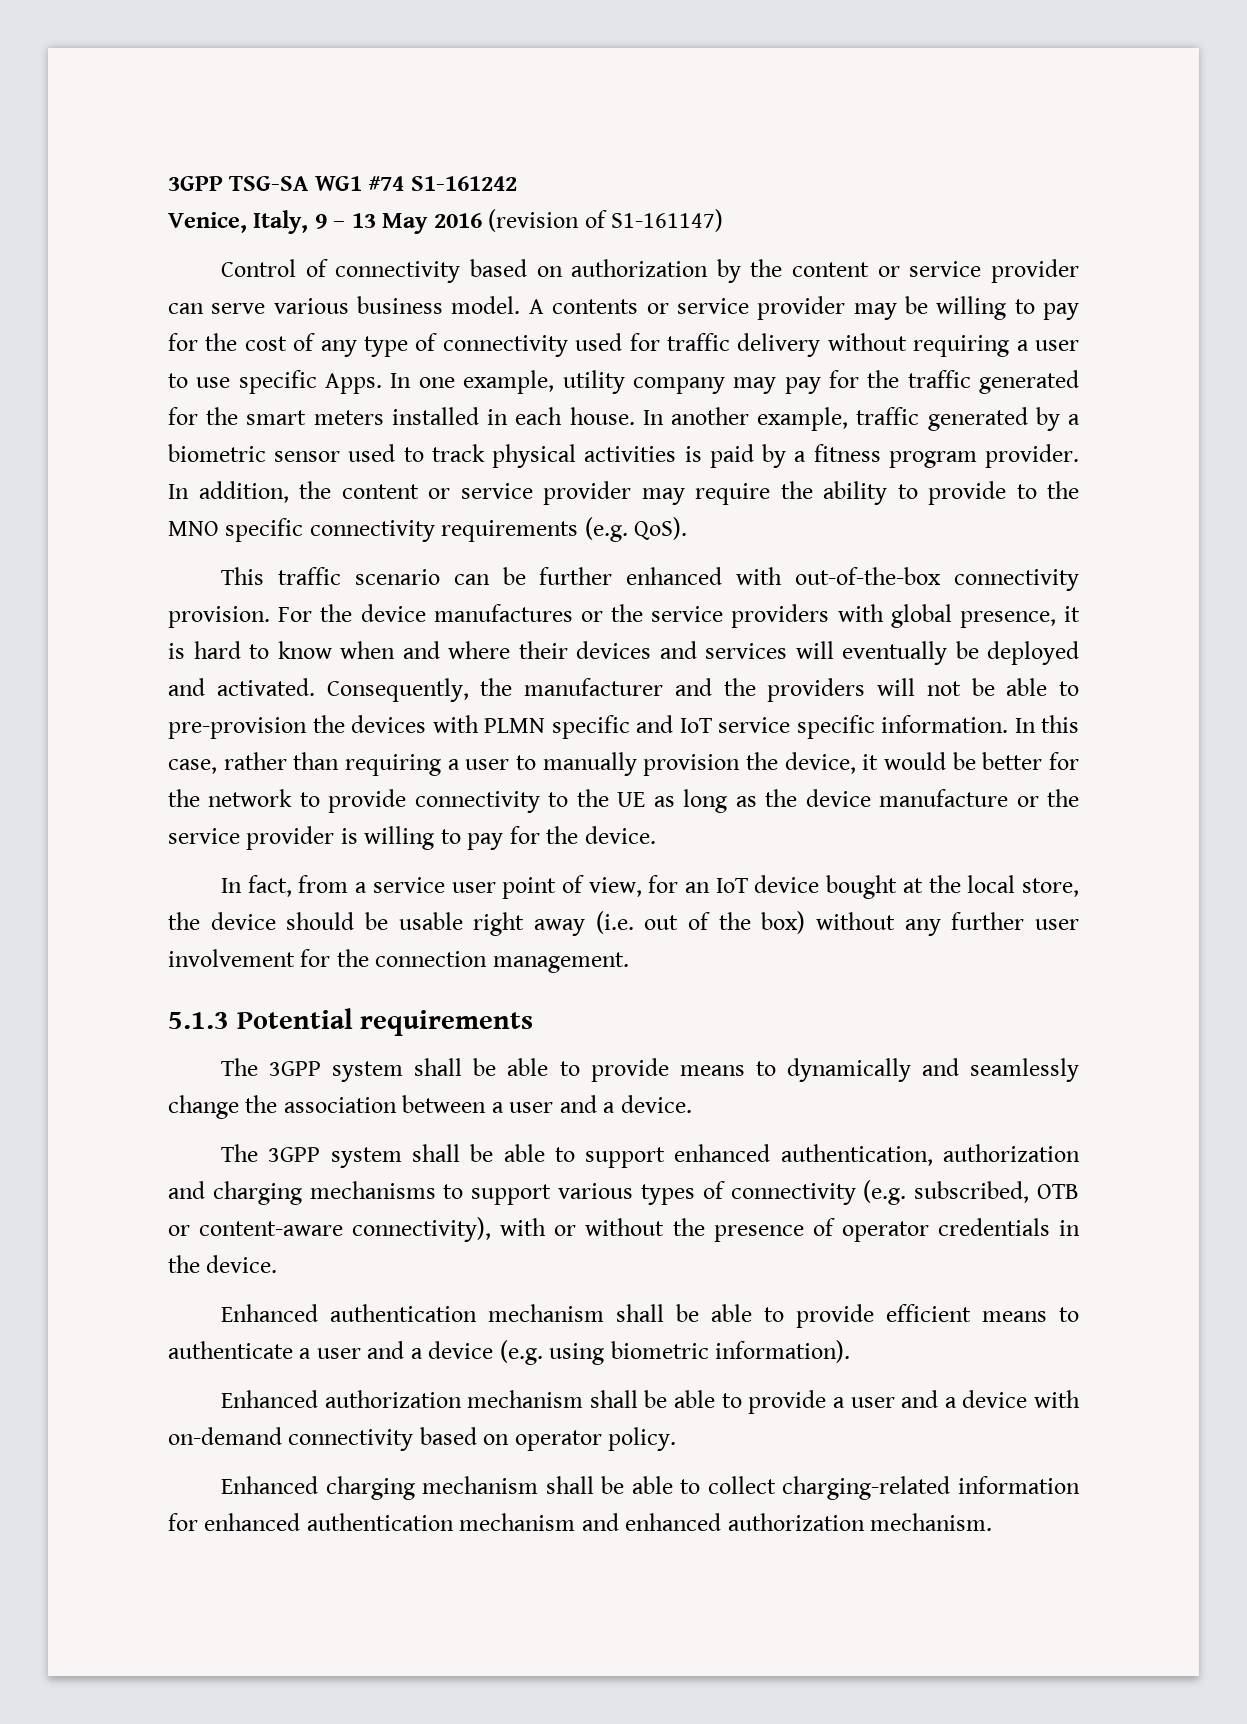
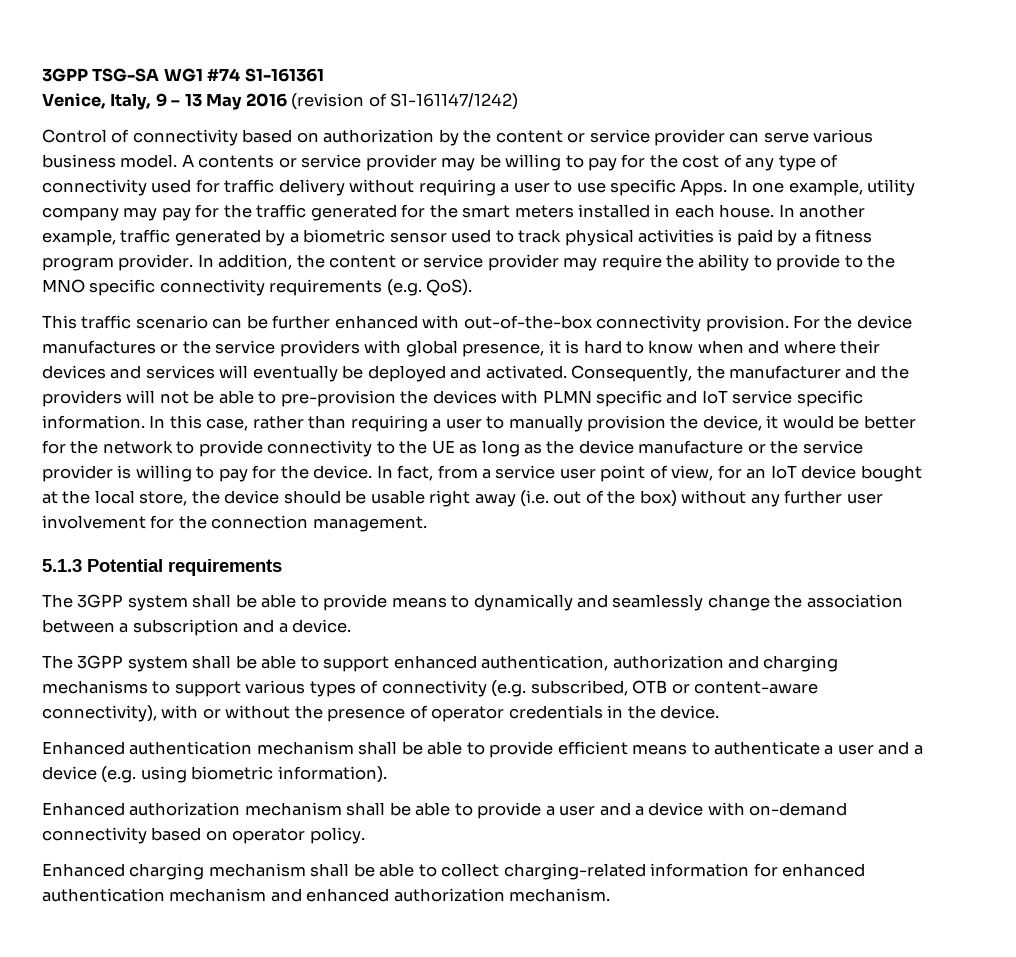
- 3GPP TSG-SA WG1 #74 S1-161242
+ 3GPP TSG-SA WG1 #74 S1-161361
- Venice, Italy, 9 – 13 May 2016 (revision of S1-161147)
+ Venice, Italy, 9 – 13 May 2016 (revision of S1-161147/1242)
- In this case, rather than requiring a user to manually provision the device, it would be better for the network to provide connectivity to the UE as long as the device manufacture or the service provider is willing to pay for the device.
- In fact, from a service user point of view, for an IoT device bought at the local store, the device should be usable right away (i.e. out of the box) without any further user involvement for the connection management.
+ In this case, rather than requiring a user to manually provision the device, it would be better for the network to provide connectivity to the UE as long as the device manufacture or the service provider is willing to pay for the device. In fact, from a service user point of view, for an IoT device bought at the local store, the device should be usable right away (i.e. out of the box) without any further user involvement for the connection management.
- The 3GPP system shall be able to provide means to dynamically and seamlessly change the association between a user and a device.
+ The 3GPP system shall be able to provide means to dynamically and seamlessly change the association between a subscription and a device.

